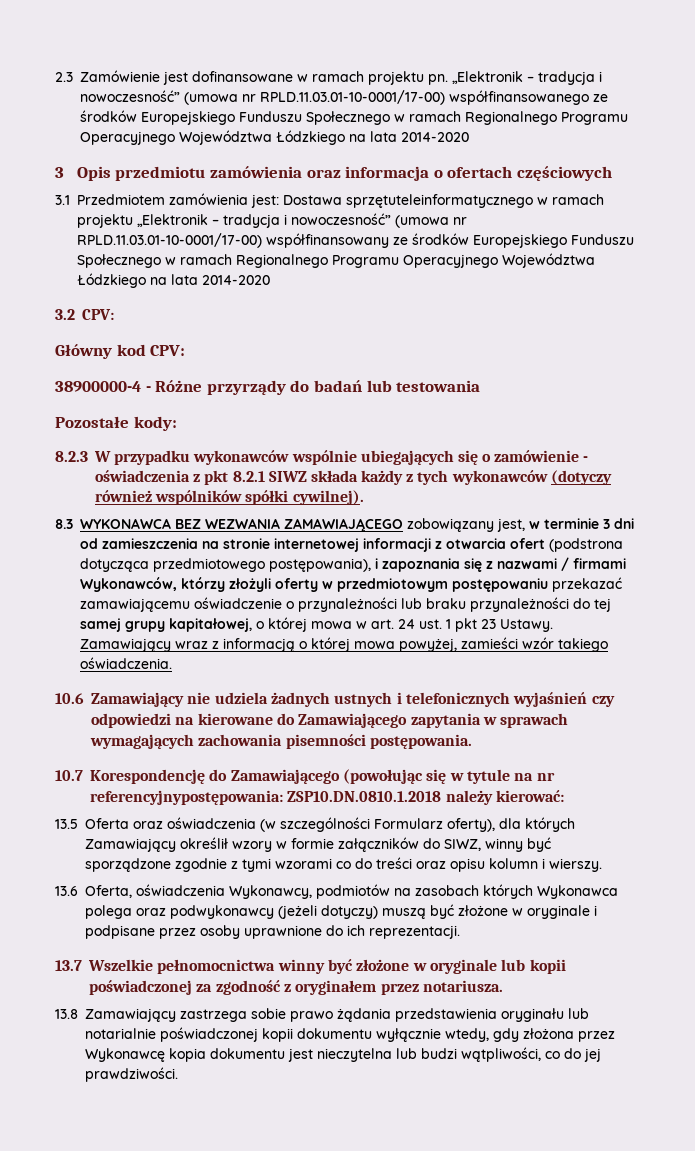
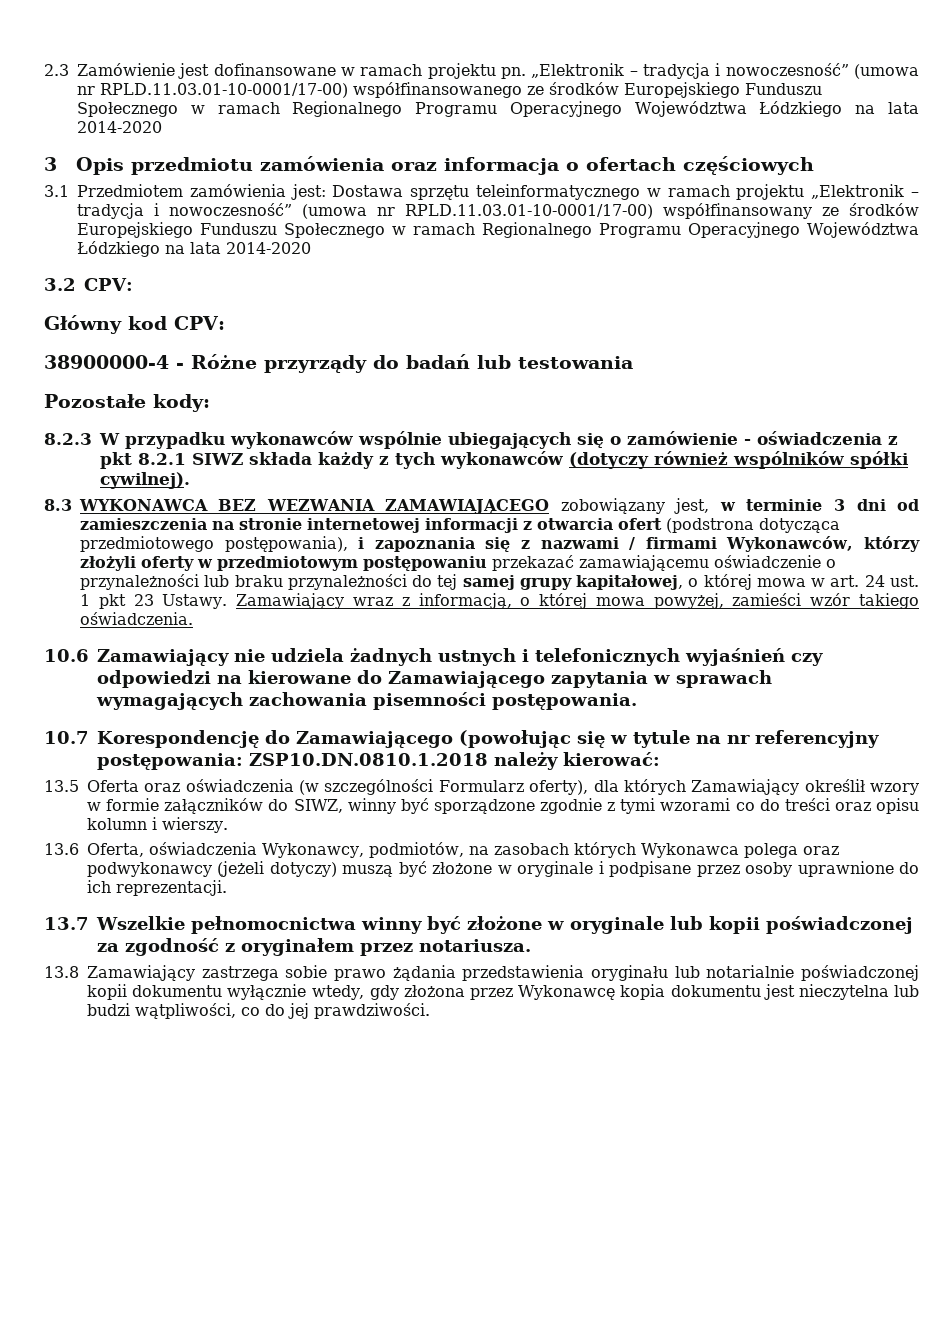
- 3.1 Przedmiotem zamówienia jest: Dostawa sprzętuteleinformatycznego w ramach projektu „Elektronik – tradycja i nowoczesność” (umowa nr RPLD.11.03.01-10-0001/17-00) współfinansowany ze środków Europejskiego Funduszu Społecznego w ramach Regionalnego Programu Operacyjnego Województwa Łódzkiego na lata 2014-2020
+ 3.1 Przedmiotem zamówienia jest: Dostawa sprzętu teleinformatycznego w ramach projektu „Elektronik – tradycja i nowoczesność” (umowa nr RPLD.11.03.01-10-0001/17-00) współfinansowany ze środków Europejskiego Funduszu Społecznego w ramach Regionalnego Programu Operacyjnego Województwa Łódzkiego na lata 2014-2020
- Zamawiający wraz z informacją o której mowa powyżej, zamieści wzór takiego oświadczenia.
+ Zamawiający wraz z informacją, o której mowa powyżej, zamieści wzór takiego oświadczenia.
- 10.7 Korespondencję do Zamawiającego (powołując się w tytule na nr referencyjnypostępowania: ZSP10.DN.0810.1.2018 należy kierować:
+ 10.7 Korespondencję do Zamawiającego (powołując się w tytule na nr referencyjny postępowania: ZSP10.DN.0810.1.2018 należy kierować:
- 13.6 Oferta, oświadczenia Wykonawcy, podmiotów na zasobach których Wykonawca polega oraz podwykonawcy (jeżeli dotyczy) muszą być złożone w oryginale i podpisane przez osoby uprawnione do ich reprezentacji.
+ 13.6 Oferta, oświadczenia Wykonawcy, podmiotów, na zasobach których Wykonawca polega oraz podwykonawcy (jeżeli dotyczy) muszą być złożone w oryginale i podpisane przez osoby uprawnione do ich reprezentacji.

